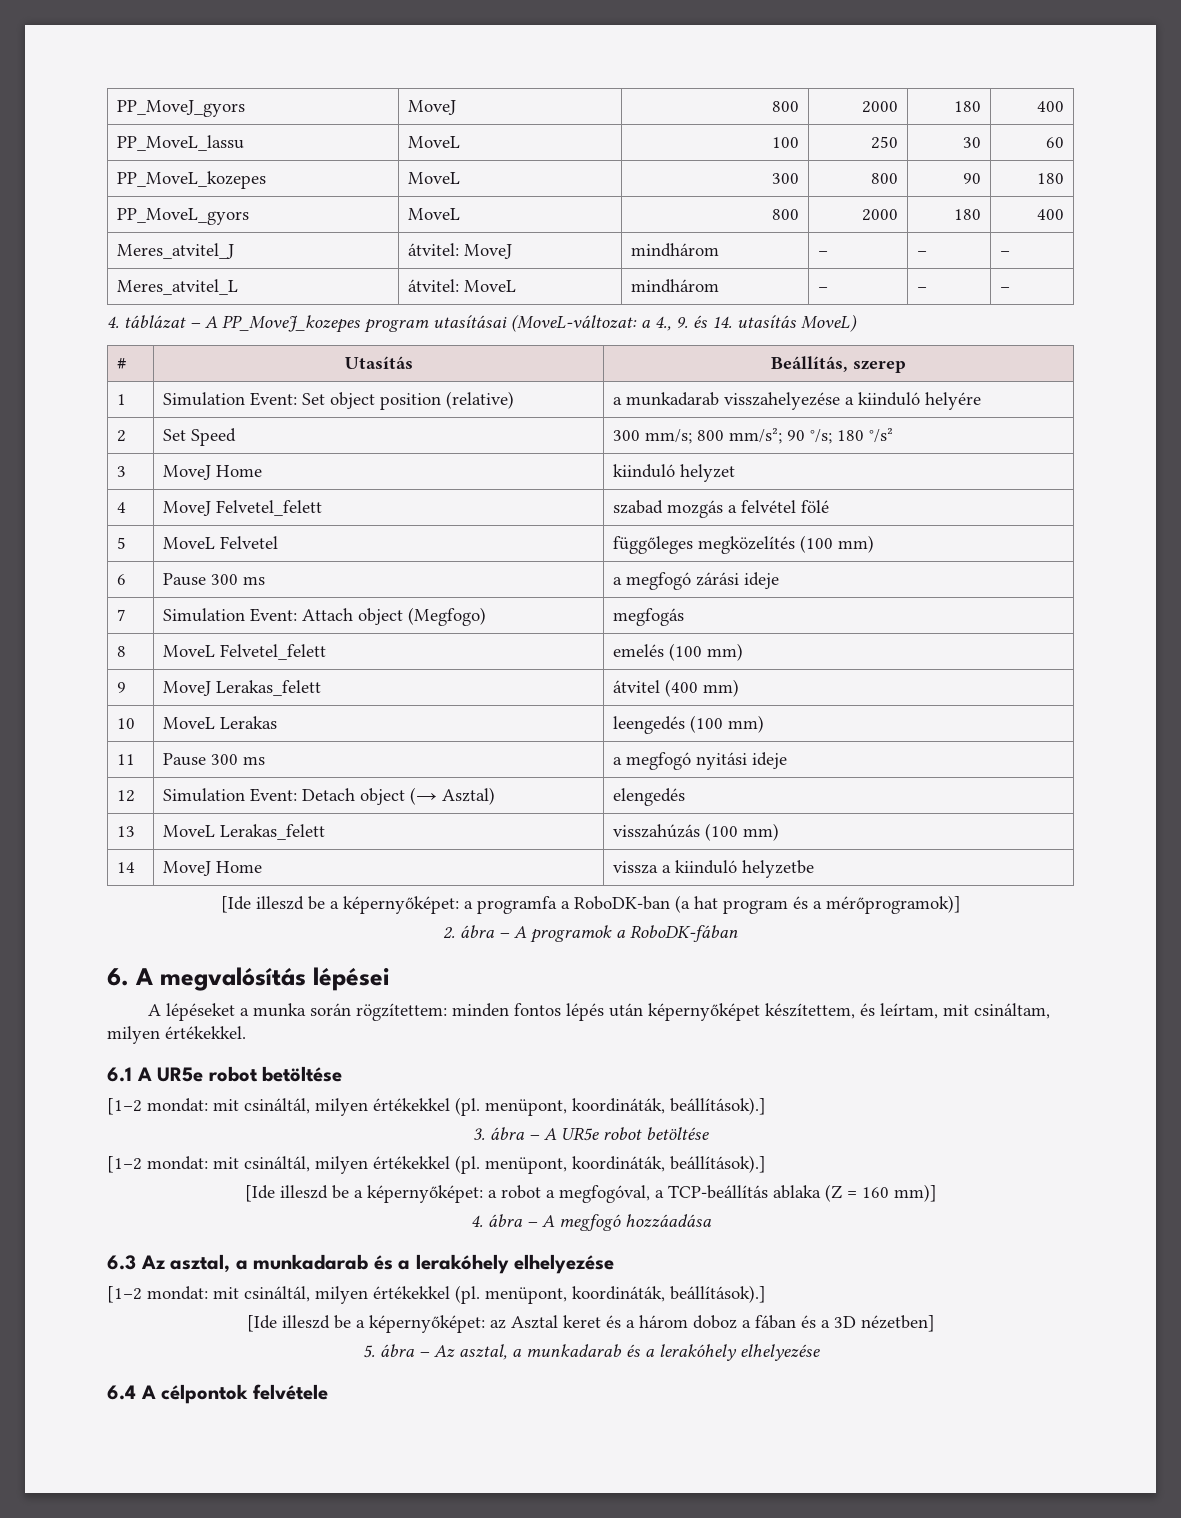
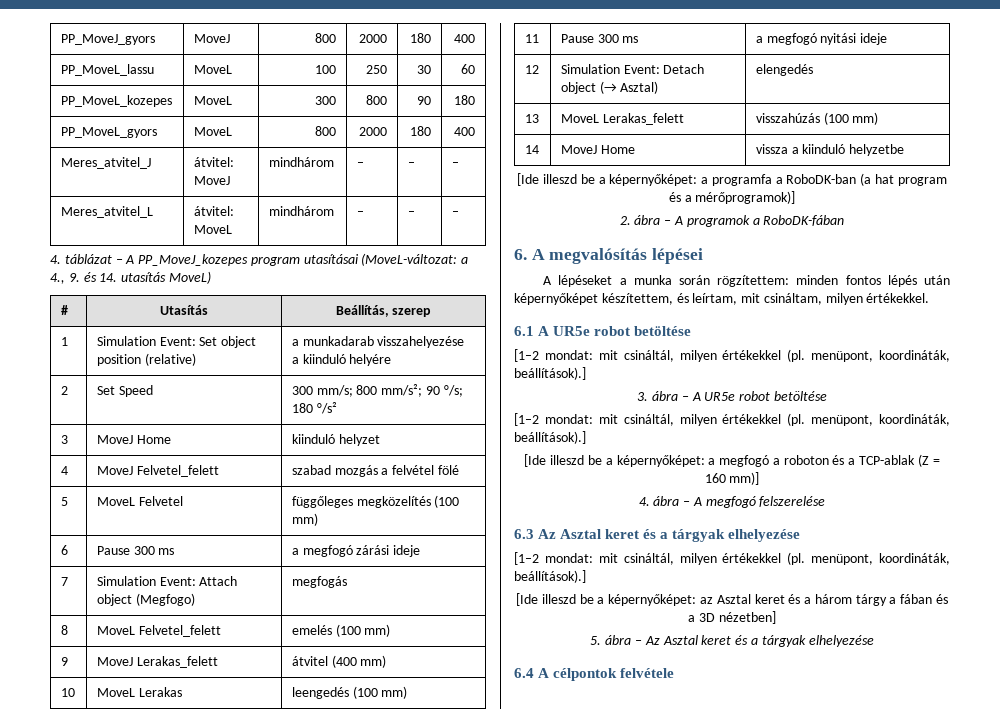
- [Ide illeszd be a képernyőképet: a robot a megfogóval, a TCP-beállítás ablaka (Z = 160 mm)]
+ [Ide illeszd be a képernyőképet: a megfogó a roboton és a TCP-ablak (Z = 160 mm)]
- 4. ábra – A megfogó hozzáadása
+ 4. ábra – A megfogó felszerelése
- 6.3 Az asztal, a munkadarab és a lerakóhely elhelyezése
+ 6.3 Az Asztal keret és a tárgyak elhelyezése
- [Ide illeszd be a képernyőképet: az Asztal keret és a három doboz a fában és a 3D nézetben]
+ [Ide illeszd be a képernyőképet: az Asztal keret és a három tárgy a fában és a 3D nézetben]
- 5. ábra – Az asztal, a munkadarab és a lerakóhely elhelyezése
+ 5. ábra – Az Asztal keret és a tárgyak elhelyezése

